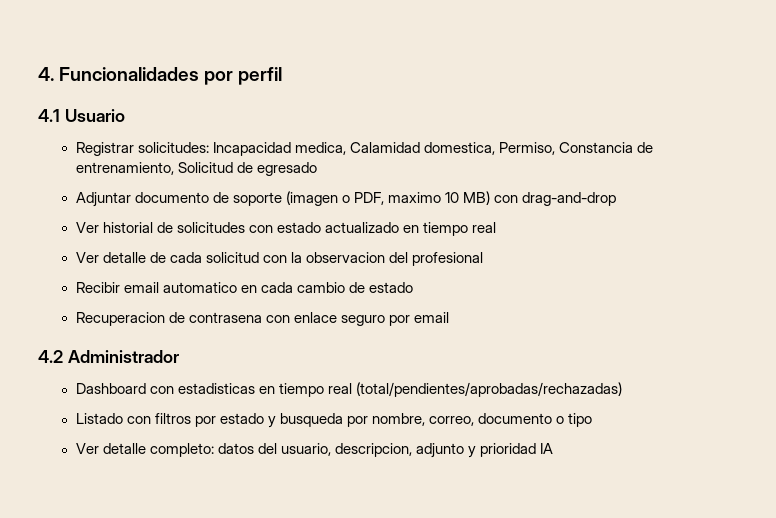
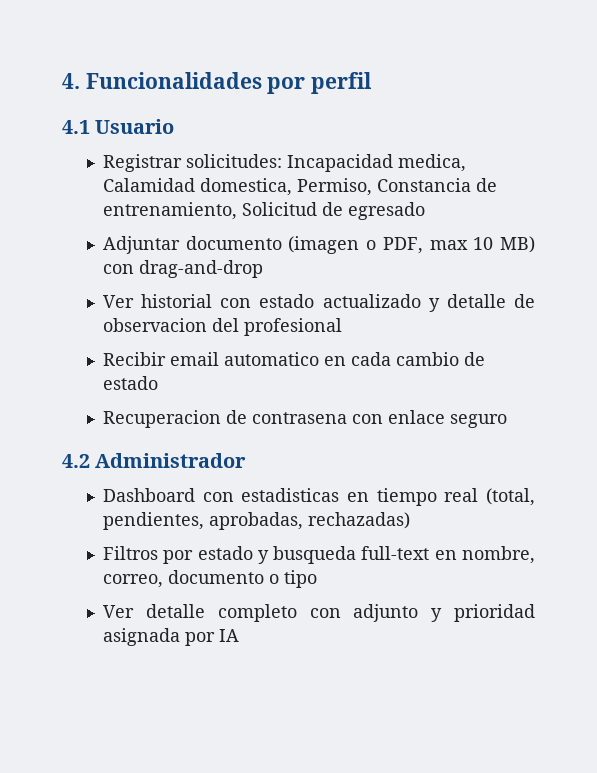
- Adjuntar documento de soporte (imagen o PDF, maximo 10 MB) con drag-and-drop
+ Adjuntar documento (imagen o PDF, max 10 MB) con drag-and-drop
- Ver historial de solicitudes con estado actualizado en tiempo real
- Ver detalle de cada solicitud con la observacion del profesional
+ Ver historial con estado actualizado y detalle de observacion del profesional
- Recuperacion de contrasena con enlace seguro por email
+ Recuperacion de contrasena con enlace seguro
- Dashboard con estadisticas en tiempo real (total/pendientes/aprobadas/rechazadas)
- Listado con filtros por estado y busqueda por nombre, correo, documento o tipo
+ Dashboard con estadisticas en tiempo real (total, pendientes, aprobadas, rechazadas)
+ Filtros por estado y busqueda full-text en nombre, correo, documento o tipo
- Ver detalle completo: datos del usuario, descripcion, adjunto y prioridad IA
+ Ver detalle completo con adjunto y prioridad asignada por IA

